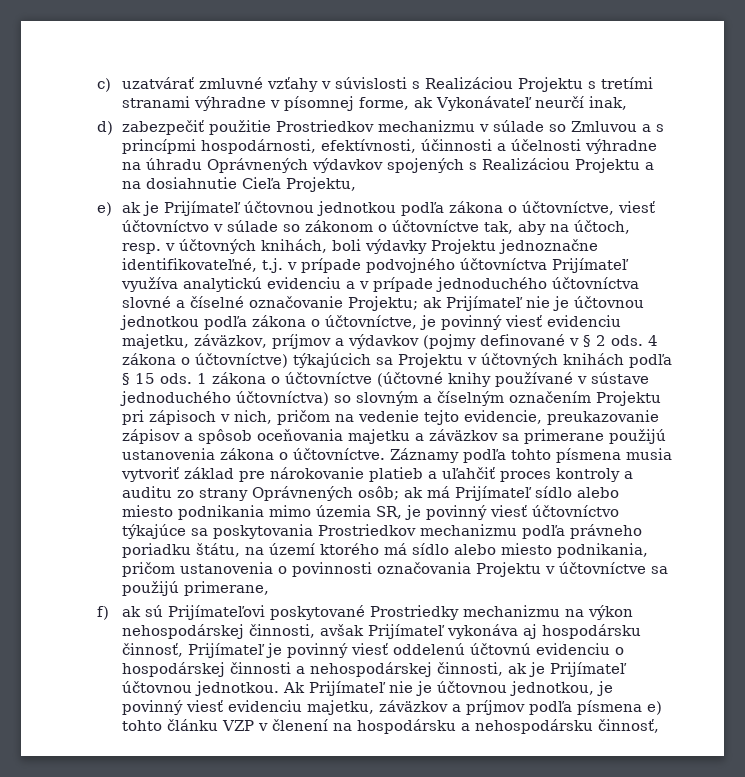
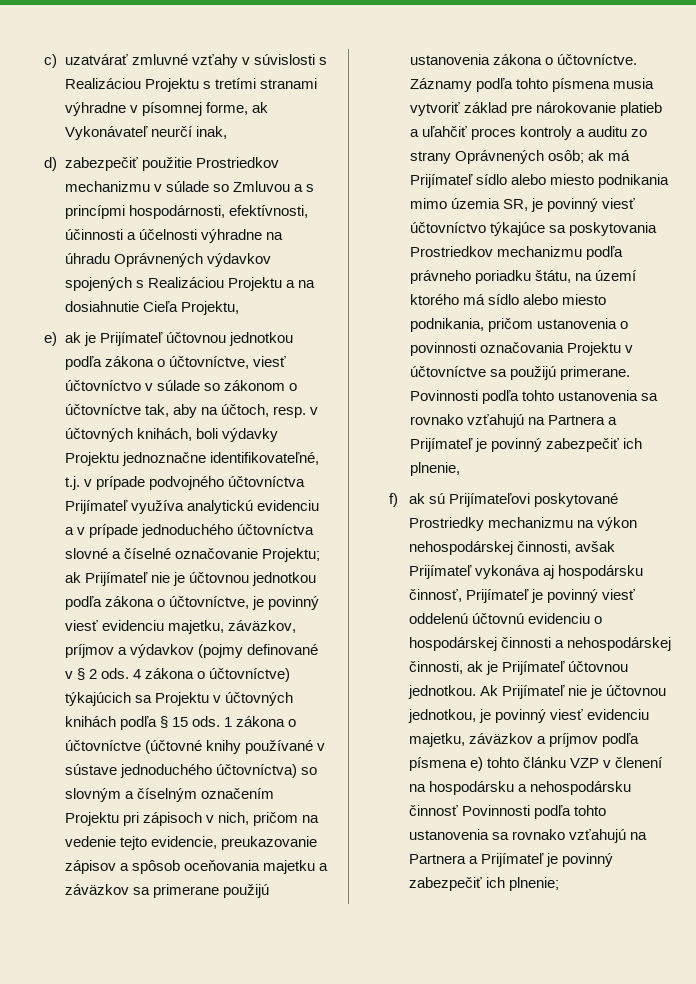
- ak má Prijímateľ sídlo alebo miesto podnikania mimo územia SR, je povinný viesť účtovníctvo týkajúce sa poskytovania Prostriedkov mechanizmu podľa právneho poriadku štátu, na území ktorého má sídlo alebo miesto podnikania, pričom ustanovenia o povinnosti označovania Projektu v účtovníctve sa použijú primerane,
+ ak má Prijímateľ sídlo alebo miesto podnikania mimo územia SR, je povinný viesť účtovníctvo týkajúce sa poskytovania Prostriedkov mechanizmu podľa právneho poriadku štátu, na území ktorého má sídlo alebo miesto podnikania, pričom ustanovenia o povinnosti označovania Projektu v účtovníctve sa použijú primerane. Povinnosti podľa tohto ustanovenia sa rovnako vzťahujú na Partnera a Prijímateľ je povinný zabezpečiť ich plnenie,
- Ak Prijímateľ nie je účtovnou jednotkou, je povinný viesť evidenciu majetku, záväzkov a príjmov podľa písmena e) tohto článku VZP v členení na hospodársku a nehospodársku činnosť,
+ Ak Prijímateľ nie je účtovnou jednotkou, je povinný viesť evidenciu majetku, záväzkov a príjmov podľa písmena e) tohto článku VZP v členení na hospodársku a nehospodársku činnosť Povinnosti podľa tohto ustanovenia sa rovnako vzťahujú na Partnera a Prijímateľ je povinný zabezpečiť ich plnenie;

